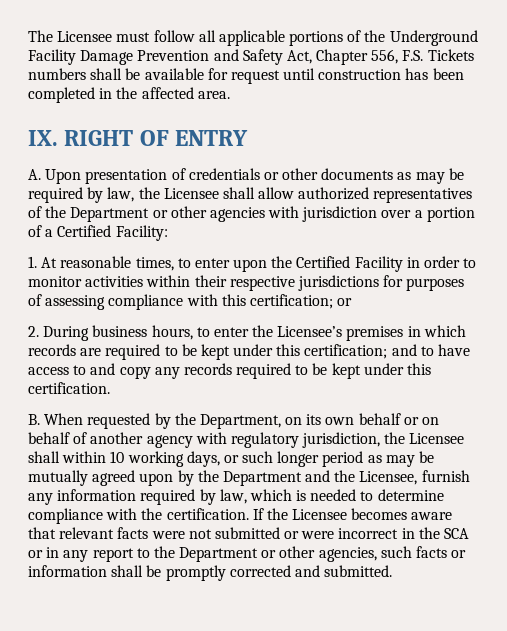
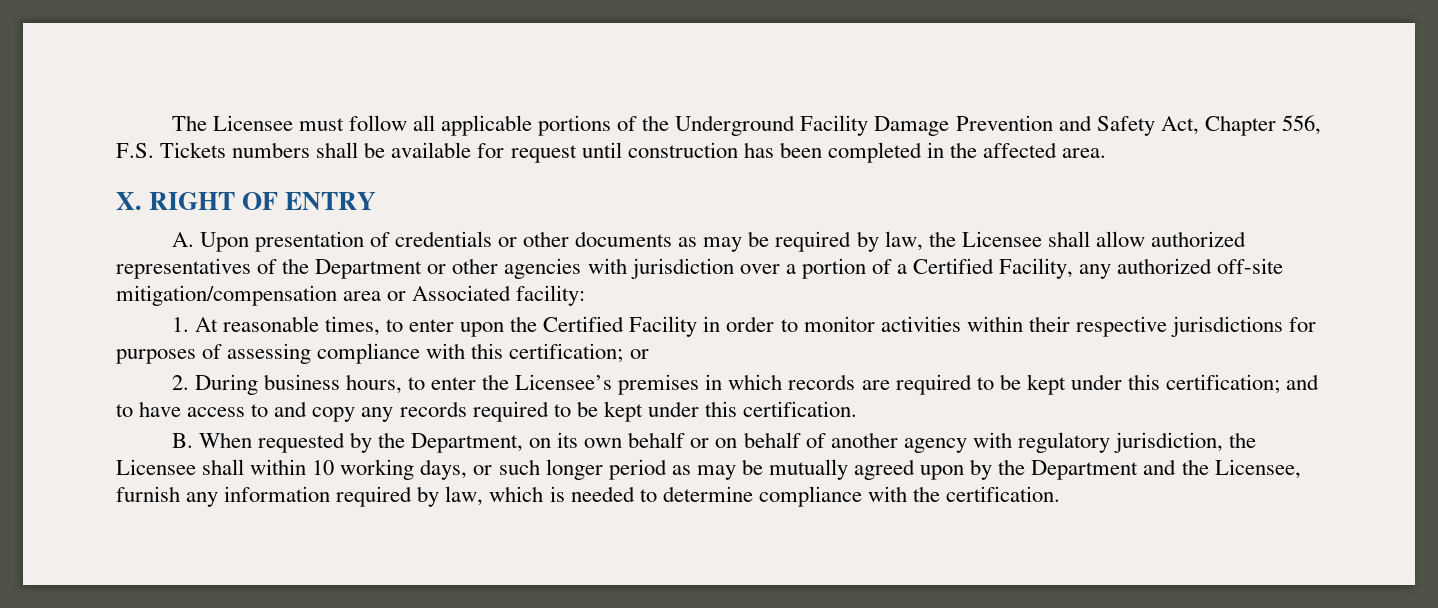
- IX. RIGHT OF ENTRY
+ X. RIGHT OF ENTRY
- A. Upon presentation of credentials or other documents as may be required by law, the Licensee shall allow authorized representatives of the Department or other agencies with jurisdiction over a portion of a Certified Facility:
+ A. Upon presentation of credentials or other documents as may be required by law, the Licensee shall allow authorized representatives of the Department or other agencies with jurisdiction over a portion of a Certified Facility, any authorized off-site mitigation/compensation area or Associated facility:
- If the Licensee becomes aware that relevant facts were not submitted or were incorrect in the SCA or in any report to the Department or other agencies, such facts or information shall be promptly corrected and submitted.

